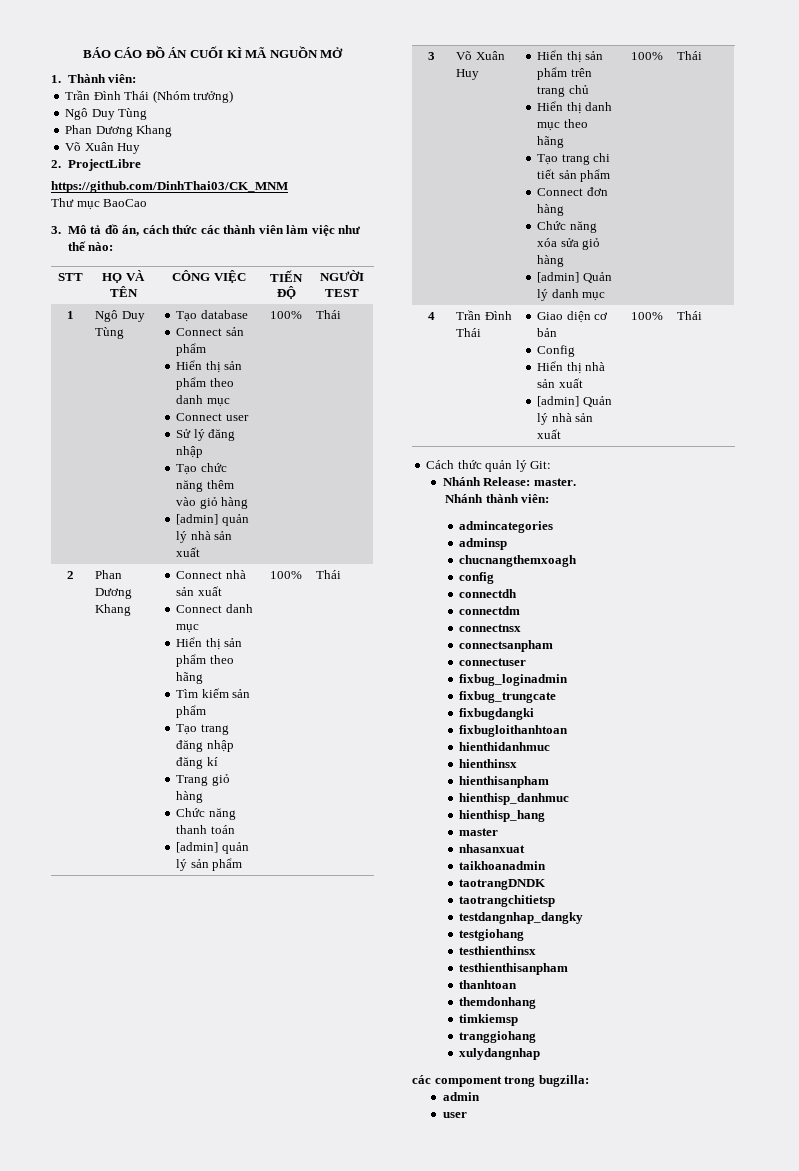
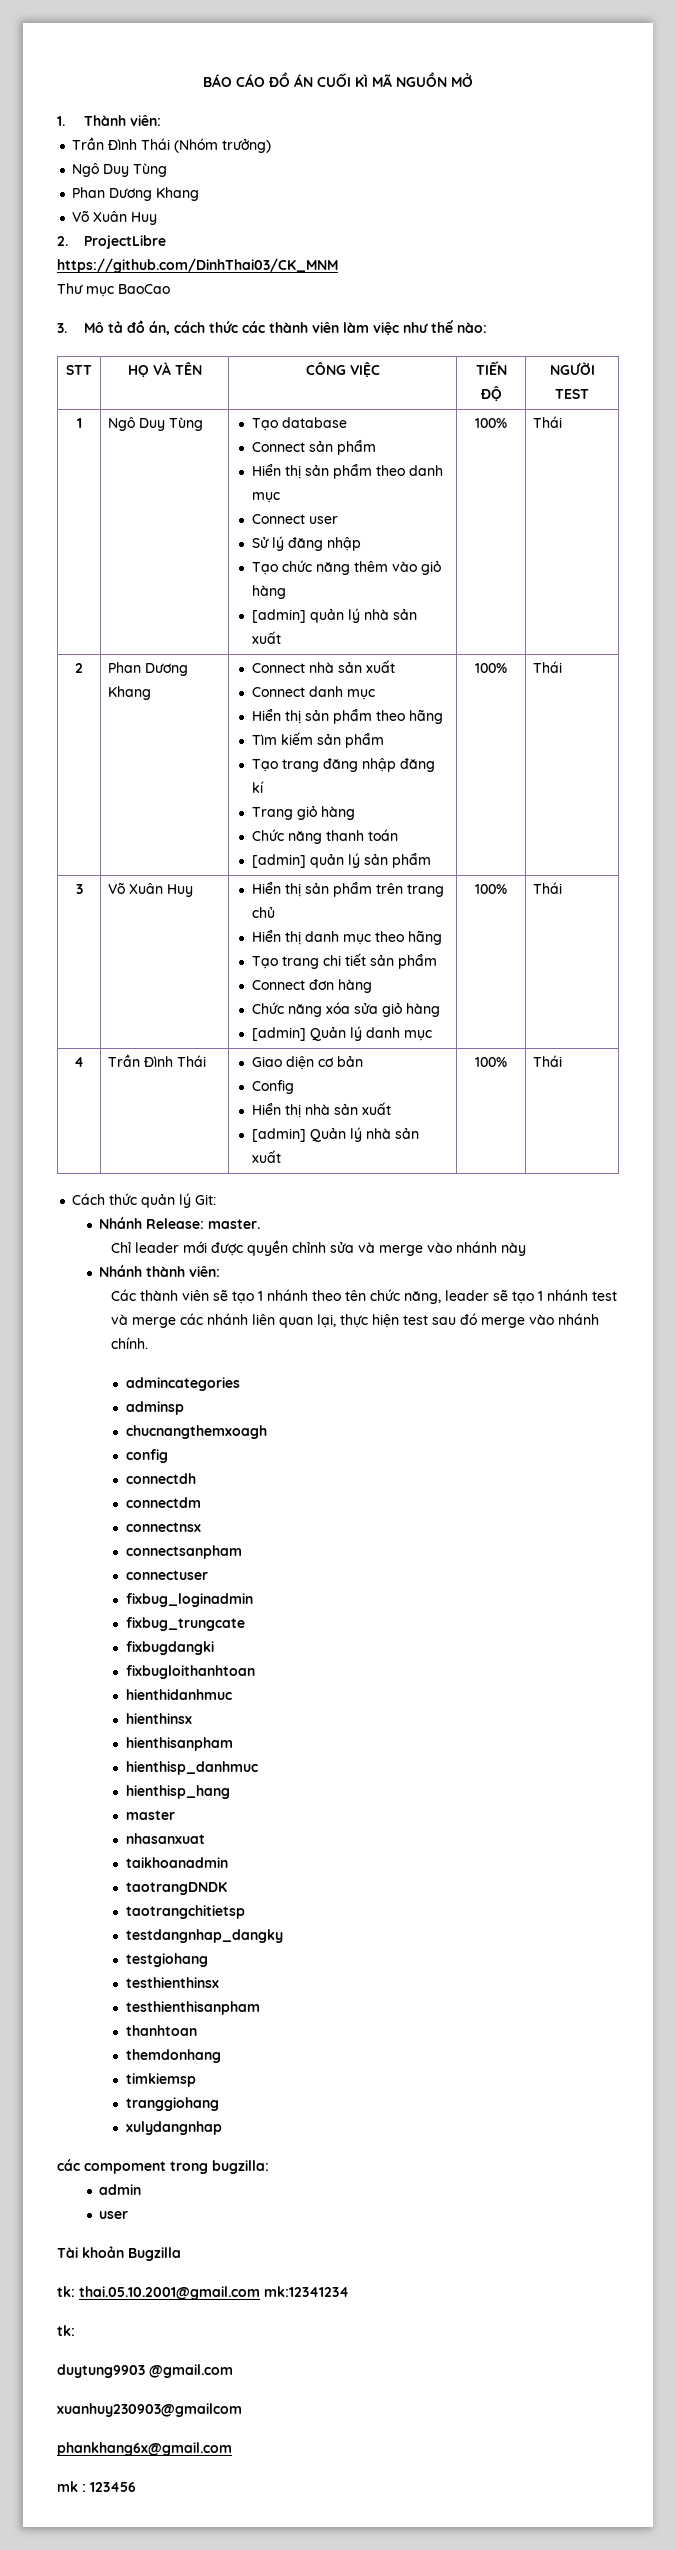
+ Chỉ leader mới được quyền chỉnh sửa và merge vào nhánh này
  Nhánh thành viên:
+ Các thành viên sẽ tạo 1 nhánh theo tên chức năng, leader sẽ tạo 1 nhánh test và merge các nhánh liên quan lại, thực hiện test sau đó merge vào nhánh chính.
+ Tài khoản Bugzilla
+ tk: thai.05.10.2001@gmail.com mk:12341234
+ tk:
+ duytung9903 @gmail.com
+ xuanhuy230903@gmailcom
+ phankhang6x@gmail.com
+ mk : 123456

